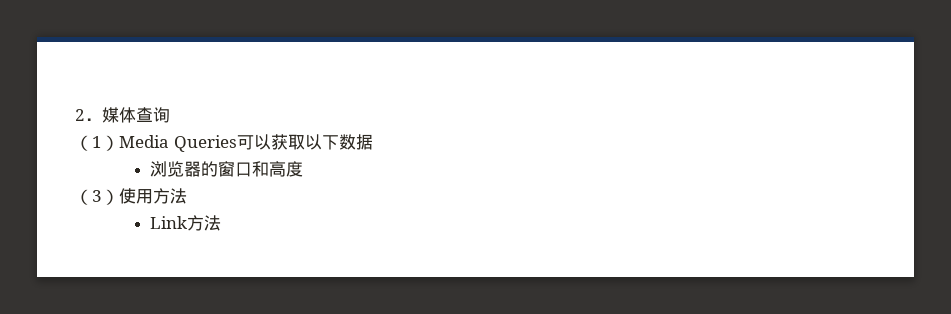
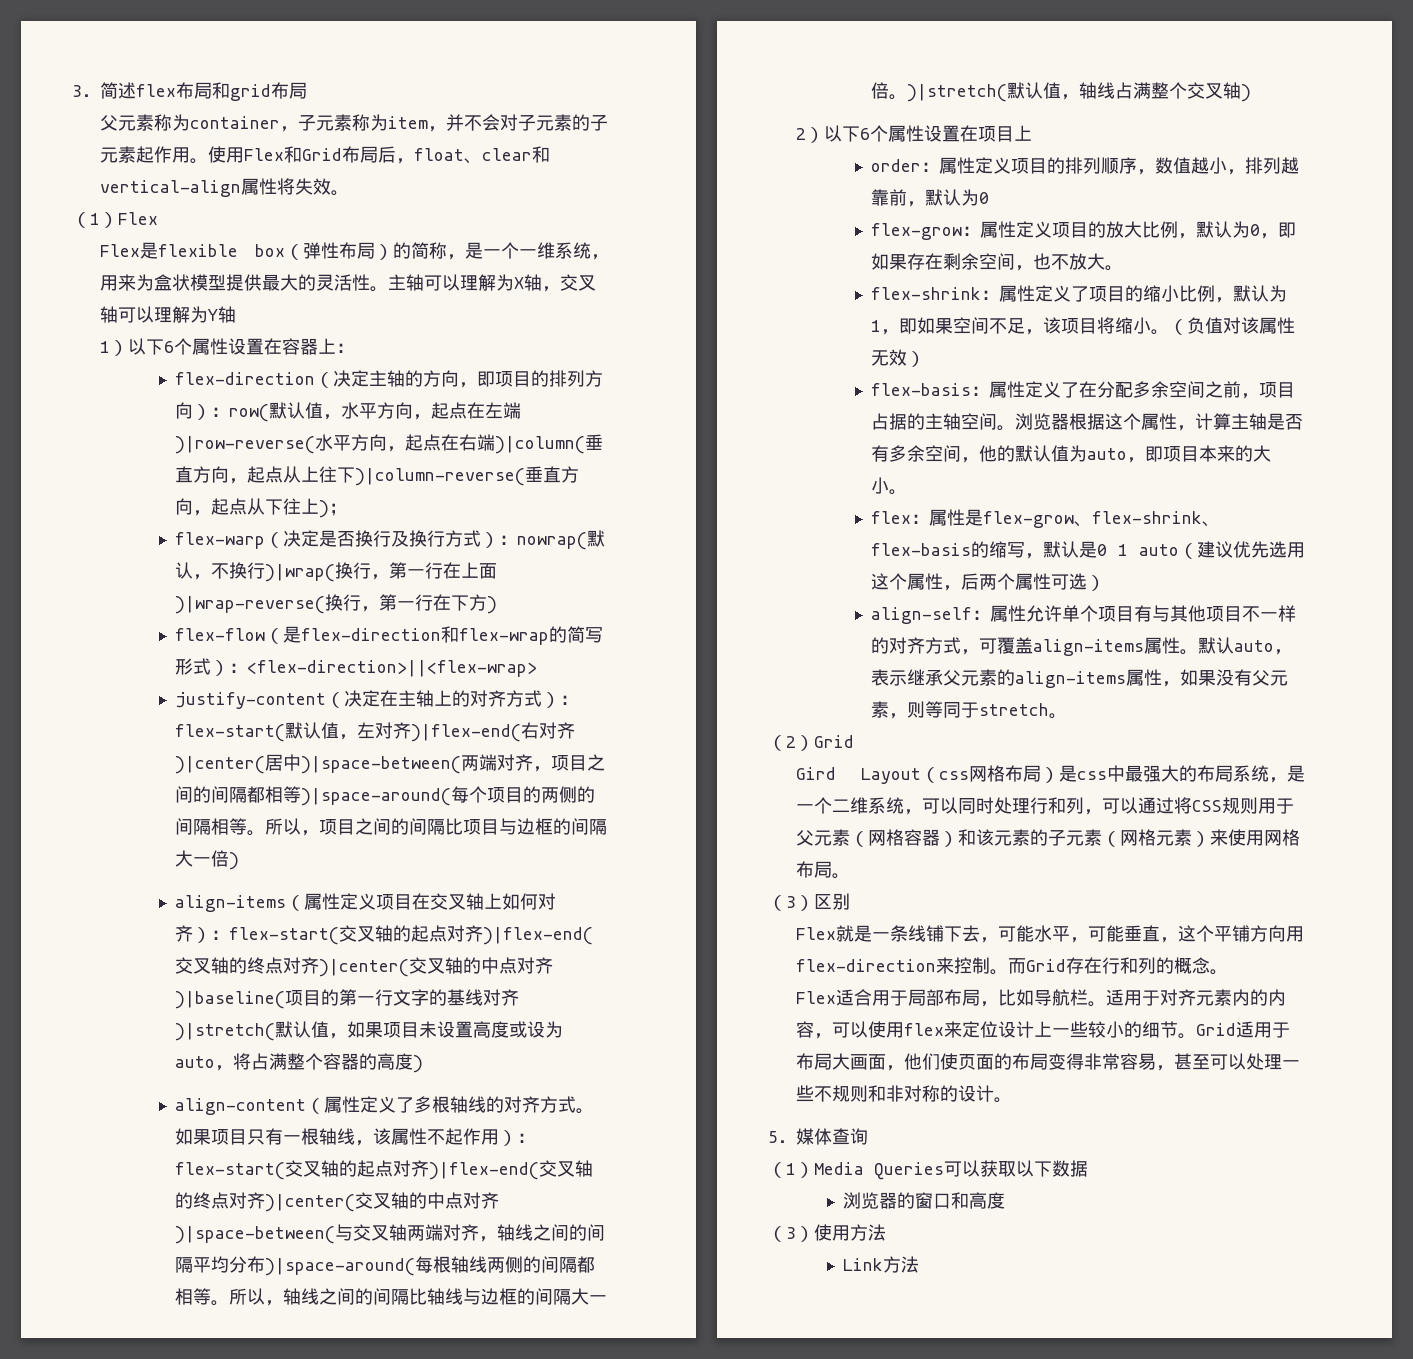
- 2．媒体查询
+ 3．简述flex布局和grid布局
+ 父元素称为container，子元素称为item，并不会对子元素的子元素起作用。使用Flex和Grid布局后，float、clear和vertical-align属性将失效。
+ （1）Flex
+ Flex是flexible box（弹性布局）的简称，是一个一维系统，用来为盒状模型提供最大的灵活性。主轴可以理解为X轴，交叉轴可以理解为Y轴
+ 1）以下6个属性设置在容器上：
+ flex-direction（决定主轴的方向，即项目的排列方向）：row(默认值，水平方向，起点在左端)|row-reverse(水平方向，起点在右端)|column(垂直方向，起点从上往下)|column-reverse(垂直方向，起点从下往上)；
+ flex-warp（决定是否换行及换行方式）：nowrap(默认，不换行)|wrap(换行，第一行在上面)|wrap-reverse(换行，第一行在下方)
+ flex-flow（是flex-direction和flex-wrap的简写形式）：<flex-direction>||<flex-wrap>
+ justify-content（决定在主轴上的对齐方式）：flex-start(默认值，左对齐)|flex-end(右对齐)|center(居中)|space-between(两端对齐，项目之间的间隔都相等)|space-around(每个项目的两侧的间隔相等。所以，项目之间的间隔比项目与边框的间隔大一倍)
+ align-items（属性定义项目在交叉轴上如何对齐）：flex-start(交叉轴的起点对齐)|flex-end(交叉轴的终点对齐)|center(交叉轴的中点对齐)|baseline(项目的第一行文字的基线对齐)|stretch(默认值，如果项目未设置高度或设为auto，将占满整个容器的高度)
+ align-content（属性定义了多根轴线的对齐方式。如果项目只有一根轴线，该属性不起作用）：flex-start(交叉轴的起点对齐)|flex-end(交叉轴的终点对齐)|center(交叉轴的中点对齐)|space-between(与交叉轴两端对齐，轴线之间的间隔平均分布)|space-around(每根轴线两侧的间隔都相等。所以，轴线之间的间隔比轴线与边框的间隔大一倍。)|stretch(默认值，轴线占满整个交叉轴)
+ 2）以下6个属性设置在项目上
+ order：属性定义项目的排列顺序，数值越小，排列越靠前，默认为0
+ flex-grow：属性定义项目的放大比例，默认为0，即如果存在剩余空间，也不放大。
+ flex-shrink：属性定义了项目的缩小比例，默认为1，即如果空间不足，该项目将缩小。（负值对该属性无效）
+ flex-basis：属性定义了在分配多余空间之前，项目占据的主轴空间。浏览器根据这个属性，计算主轴是否有多余空间，他的默认值为auto，即项目本来的大小。
+ flex：属性是flex-grow、flex-shrink、flex-basis的缩写，默认是0 1 auto（建议优先选用这个属性，后两个属性可选）
+ align-self：属性允许单个项目有与其他项目不一样的对齐方式，可覆盖align-items属性。默认auto，表示继承父元素的align-items属性，如果没有父元素，则等同于stretch。
+ （2）Grid
+ Gird Layout（css网格布局）是css中最强大的布局系统，是一个二维系统，可以同时处理行和列，可以通过将CSS规则用于父元素（网格容器）和该元素的子元素（网格元素）来使用网格布局。
+ （3）区别
+ Flex就是一条线铺下去，可能水平，可能垂直，这个平铺方向用flex-direction来控制。而Grid存在行和列的概念。
+ Flex适合用于局部布局，比如导航栏。适用于对齐元素内的内容，可以使用flex来定位设计上一些较小的细节。Grid适用于布局大画面，他们使页面的布局变得非常容易，甚至可以处理一些不规则和非对称的设计。
+ 5．媒体查询

